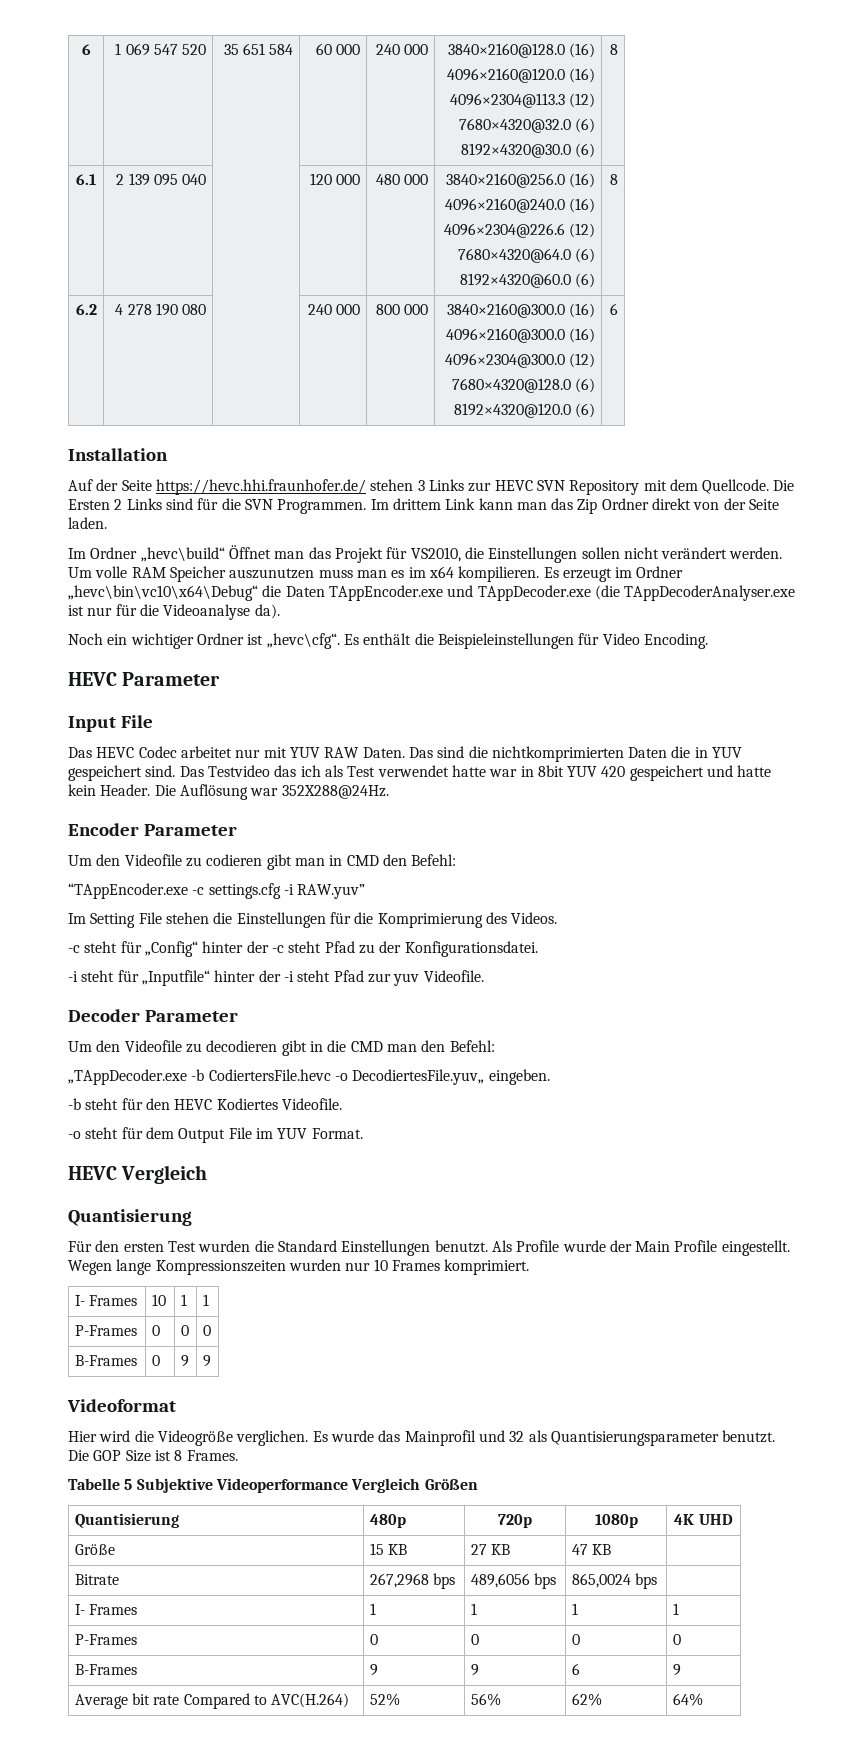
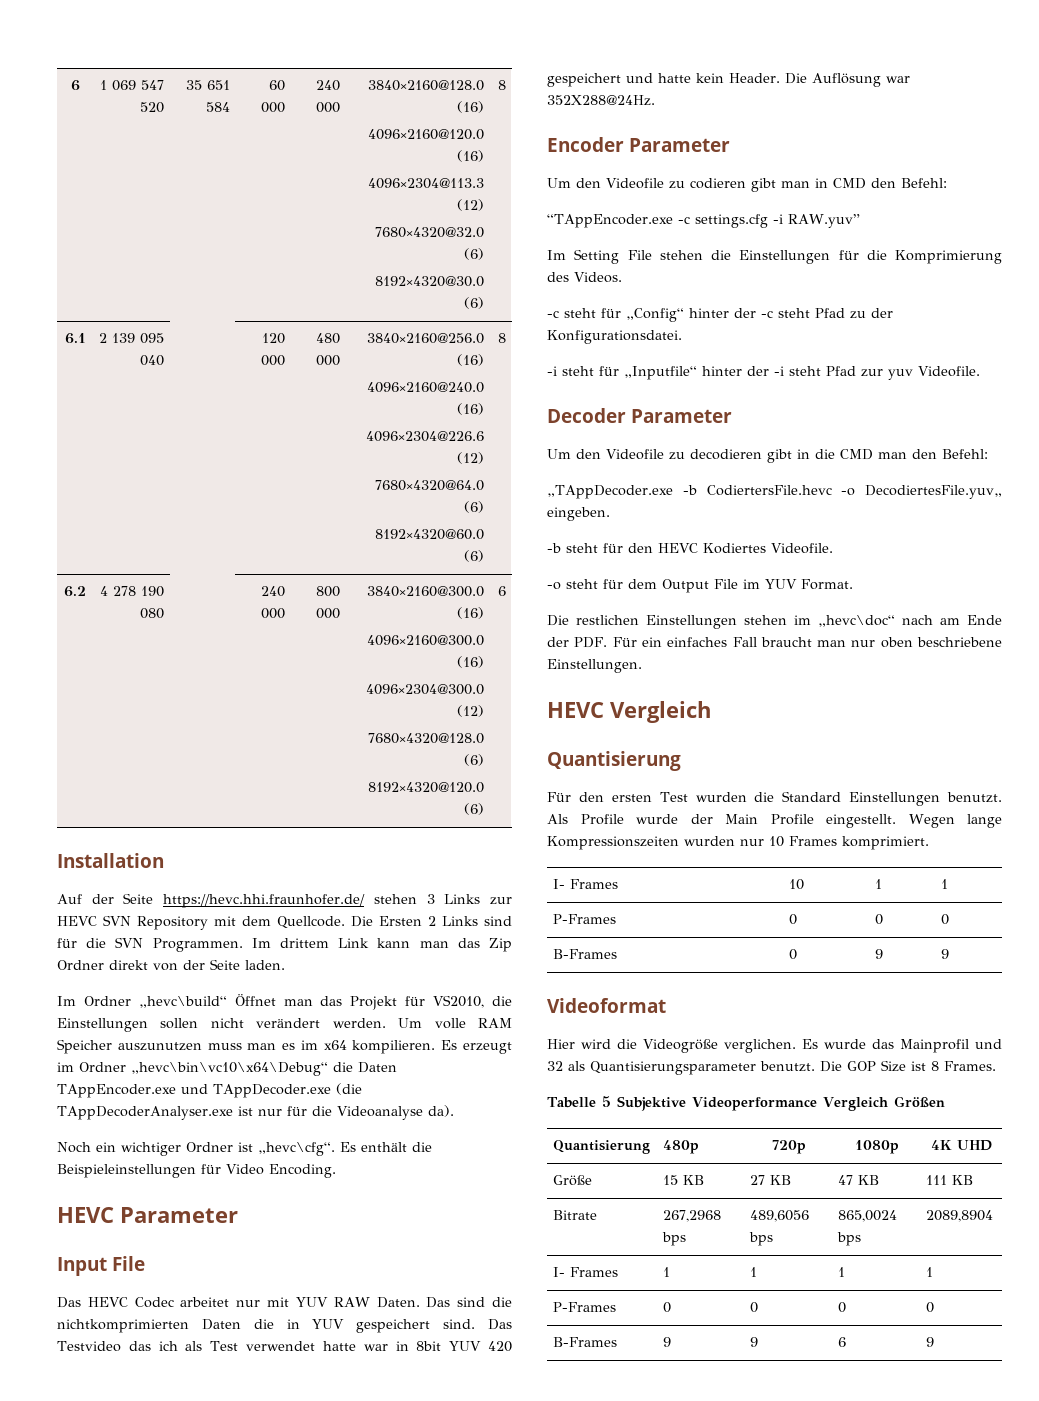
+ Die restlichen Einstellungen stehen im „hevc\doc“ nach am Ende der PDF. Für ein einfaches Fall braucht man nur oben beschriebene Einstellungen.
- Größe | 15 KB | 27 KB | 47 KB |
+ Größe | 15 KB | 27 KB | 47 KB | 111 KB
- Bitrate | 267,2968 bps | 489,6056 bps | 865,0024 bps |
+ Bitrate | 267,2968 bps | 489,6056 bps | 865,0024 bps | 2089,8904
- Average bit rate Compared to AVC(H.264) | 52% | 56% | 62% | 64%

